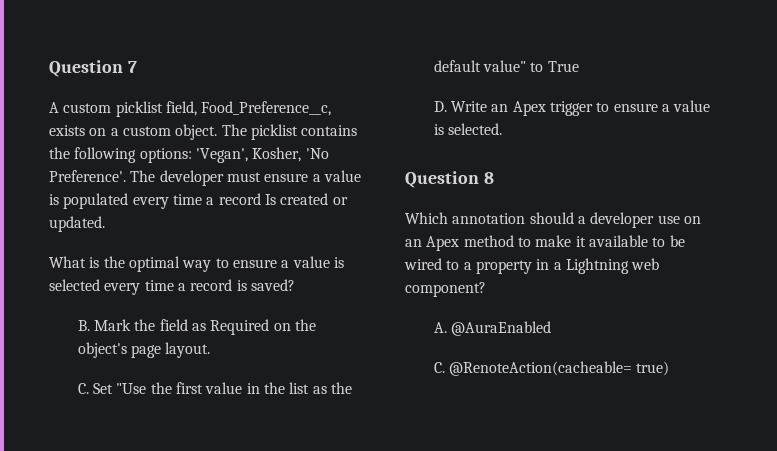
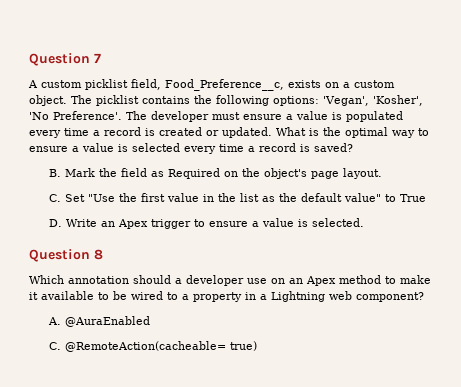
- The picklist contains the following options: 'Vegan', Kosher, 'No Preference'.
+ The picklist contains the following options: 'Vegan', 'Kosher', 'No Preference'.
- The developer must ensure a value is populated every time a record Is created or updated.
- What is the optimal way to ensure a value is selected every time a record is saved?
+ The developer must ensure a value is populated every time a record is created or updated. What is the optimal way to ensure a value is selected every time a record is saved?
- C. @RenoteAction(cacheable= true)
+ C. @RemoteAction(cacheable= true)

